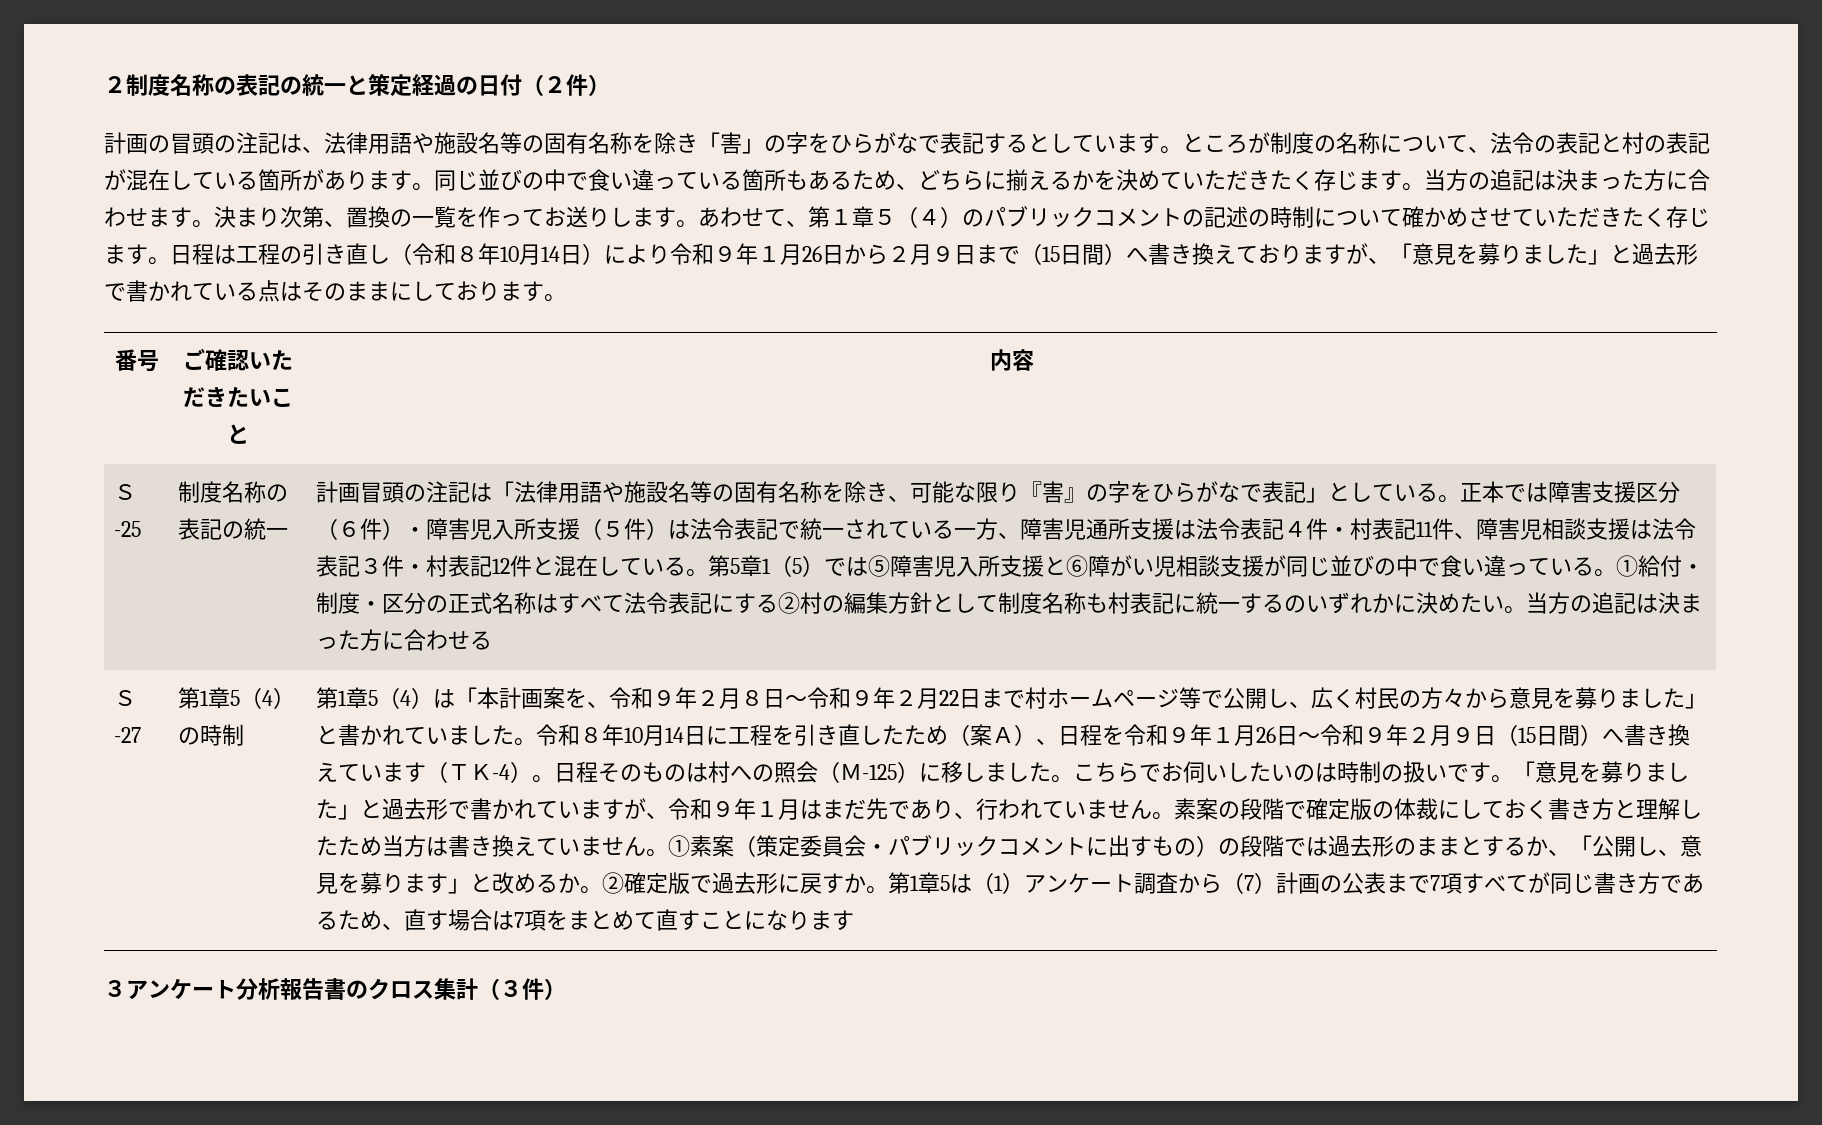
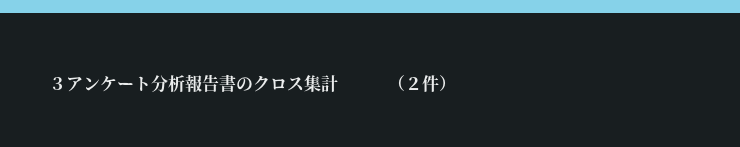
- ２制度名称の表記の統一と策定経過の日付（２件）
- 計画の冒頭の注記は、法律用語や施設名等の固有名称を除き「害」の字をひらがなで表記するとしています。ところが制度の名称について、法令の表記と村の表記が混在している箇所があります。同じ並びの中で食い違っている箇所もあるため、どちらに揃えるかを決めていただきたく存じます。当方の追記は決まった方に合わせます。決まり次第、置換の一覧を作ってお送りします。あわせて、第１章５（４）のパブリックコメントの記述の時制について確かめさせていただきたく存じます。日程は工程の引き直し（令和８年10月14日）により令和９年１月26日から２月９日まで（15日間）へ書き換えておりますが、「意見を募りました」と過去形で書かれている点はそのままにしております。
- 番号 | ご確認いただきたいこと | 内容
- Ｓ-25 | 制度名称の表記の統一 | 計画冒頭の注記は「法律用語や施設名等の固有名称を除き、可能な限り『害』の字をひらがなで表記」としている。正本では障害支援区分（６件）・障害児入所支援（５件）は法令表記で統一されている一方、障害児通所支援は法令表記４件・村表記11件、障害児相談支援は法令表記３件・村表記12件と混在している。第5章1（5）では⑤障害児入所支援と⑥障がい児相談支援が同じ並びの中で食い違っている。①給付・制度・区分の正式名称はすべて法令表記にする②村の編集方針として制度名称も村表記に統一するのいずれかに決めたい。当方の追記は決まった方に合わせる
- Ｓ-27 | 第1章5（4）の時制 | 第1章5（4）は「本計画案を、令和９年２月８日～令和９年２月22日まで村ホームページ等で公開し、広く村民の方々から意見を募りました」と書かれていました。令和８年10月14日に工程を引き直したため（案Ａ）、日程を令和９年１月26日～令和９年２月９日（15日間）へ書き換えています（ＴＫ-4）。日程そのものは村への照会（Ｍ-125）に移しました。こちらでお伺いしたいのは時制の扱いです。「意見を募りました」と過去形で書かれていますが、令和９年１月はまだ先であり、行われていません。素案の段階で確定版の体裁にしておく書き方と理解したため当方は書き換えていません。①素案（策定委員会・パブリックコメントに出すもの）の段階では過去形のままとするか、「公開し、意見を募ります」と改めるか。②確定版で過去形に戻すか。第1章5は（1）アンケート調査から（7）計画の公表まで7項すべてが同じ書き方であるため、直す場合は7項をまとめて直すことになります
- ３アンケート分析報告書のクロス集計（３件）
+ ３アンケート分析報告書のクロス集計（２件）

